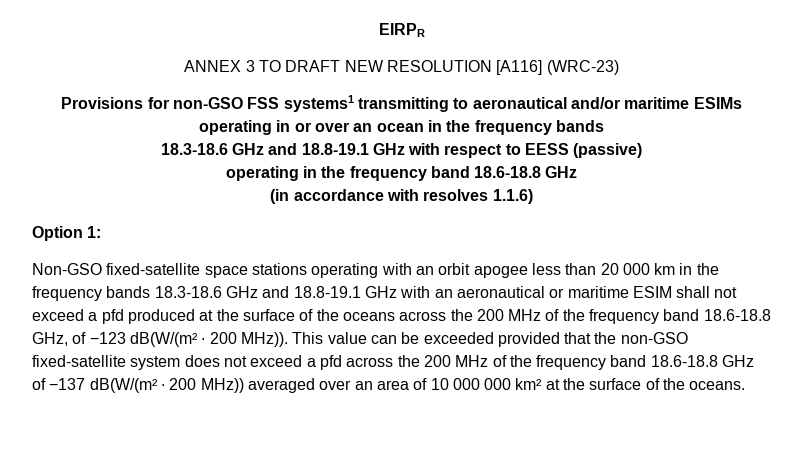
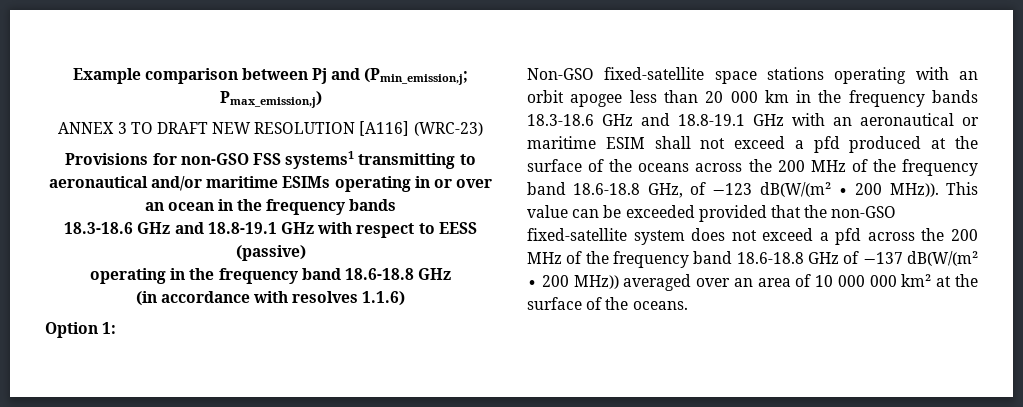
- EIRPR
+ Example comparison between Pj and (Pmin_emission,j; Pmax_emission,j)

